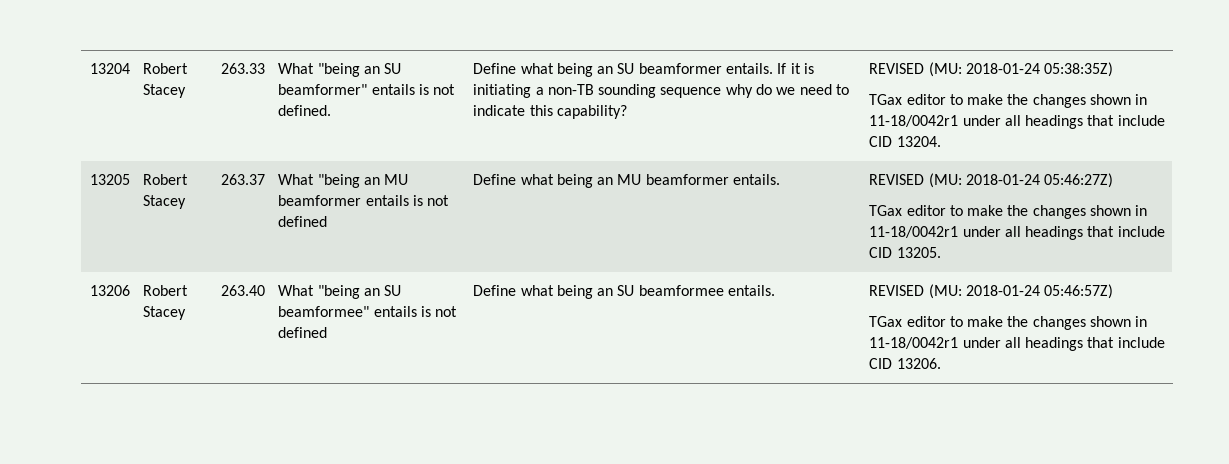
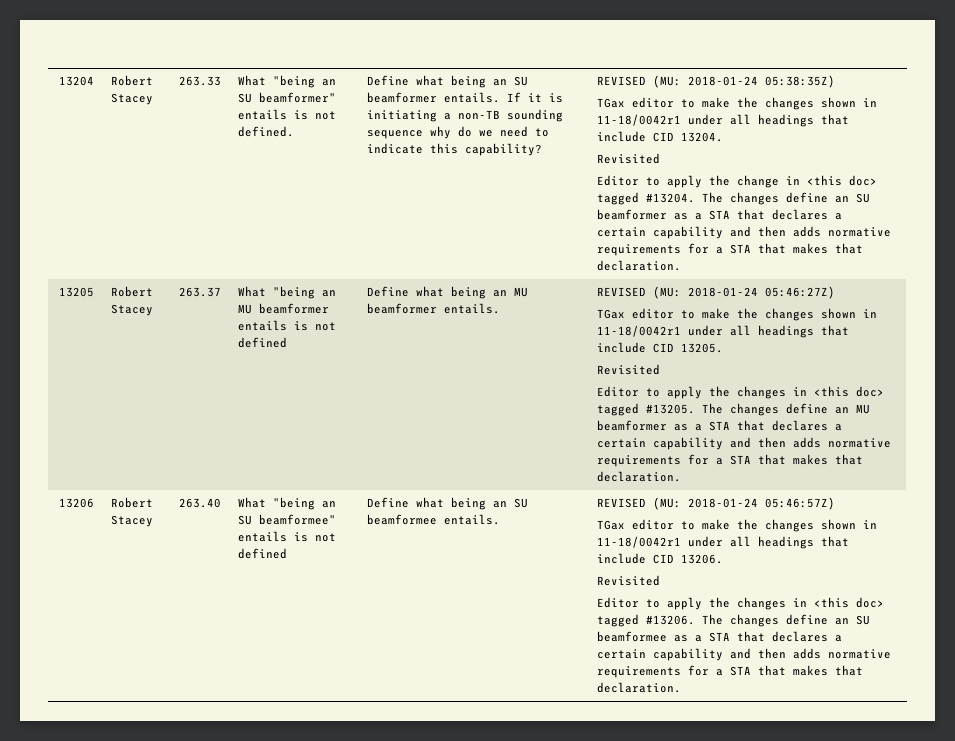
  TGax editor to make the changes shown in 11-18/0042r1 under all headings that include CID 13204.
+ Revisited
+ Editor to apply the change in <this doc> tagged #13204. The changes define an SU beamformer as a STA that declares a certain capability and then adds normative requirements for a STA that makes that declaration.
  TGax editor to make the changes shown in 11-18/0042r1 under all headings that include CID 13205.
+ Revisited
+ Editor to apply the changes in <this doc> tagged #13205. The changes define an MU beamformer as a STA that declares a certain capability and then adds normative requirements for a STA that makes that declaration.
  TGax editor to make the changes shown in 11-18/0042r1 under all headings that include CID 13206.
+ Revisited
+ Editor to apply the changes in <this doc> tagged #13206. The changes define an SU beamformee as a STA that declares a certain capability and then adds normative requirements for a STA that makes that declaration.

